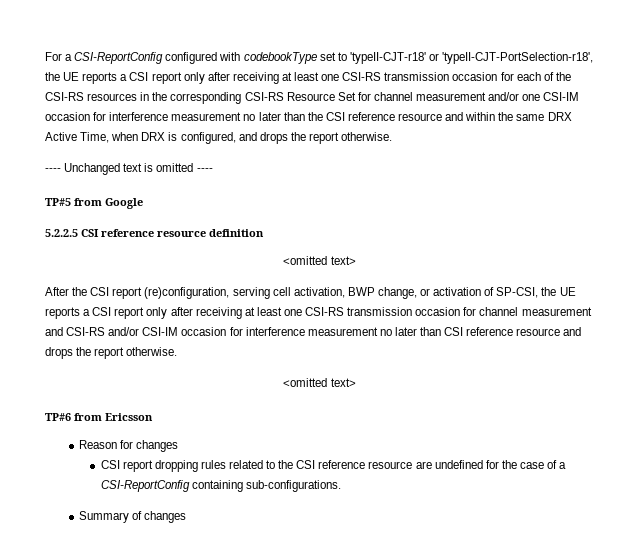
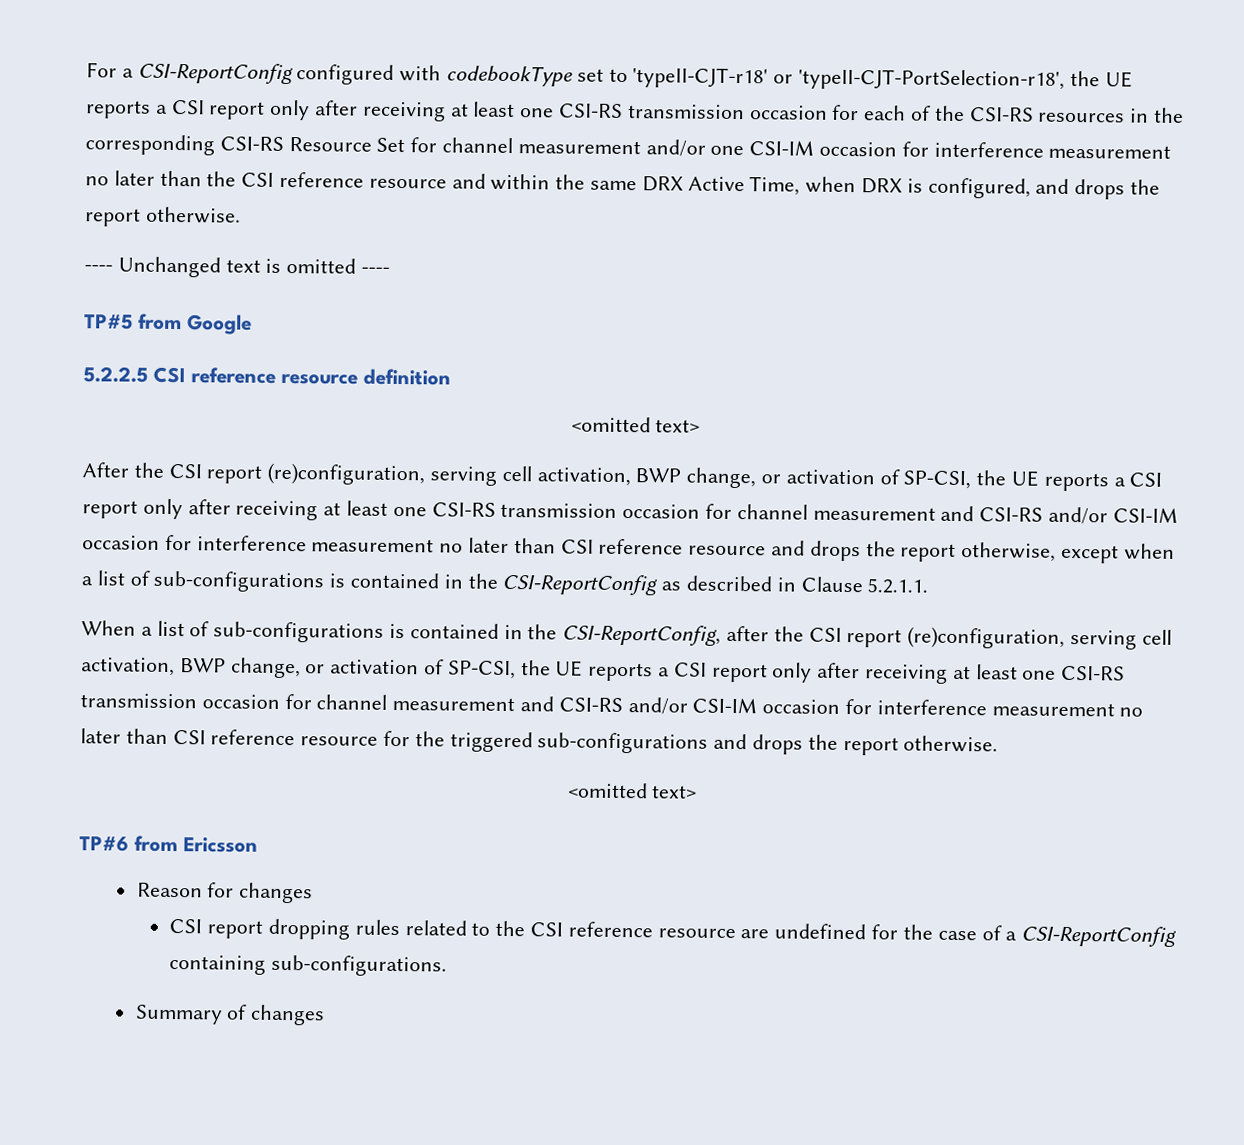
- After the CSI report (re)configuration, serving cell activation, BWP change, or activation of SP-CSI, the UE reports a CSI report only after receiving at least one CSI-RS transmission occasion for channel measurement and CSI-RS and/or CSI-IM occasion for interference measurement no later than CSI reference resource and drops the report otherwise.
+ After the CSI report (re)configuration, serving cell activation, BWP change, or activation of SP-CSI, the UE reports a CSI report only after receiving at least one CSI-RS transmission occasion for channel measurement and CSI-RS and/or CSI-IM occasion for interference measurement no later than CSI reference resource and drops the report otherwise, except when a list of sub-configurations is contained in the CSI-ReportConfig as described in Clause 5.2.1.1.
+ When a list of sub-configurations is contained in the CSI-ReportConfig, after the CSI report (re)configuration, serving cell activation, BWP change, or activation of SP-CSI, the UE reports a CSI report only after receiving at least one CSI-RS transmission occasion for channel measurement and CSI-RS and/or CSI-IM occasion for interference measurement no later than CSI reference resource for the triggered sub-configurations and drops the report otherwise.

